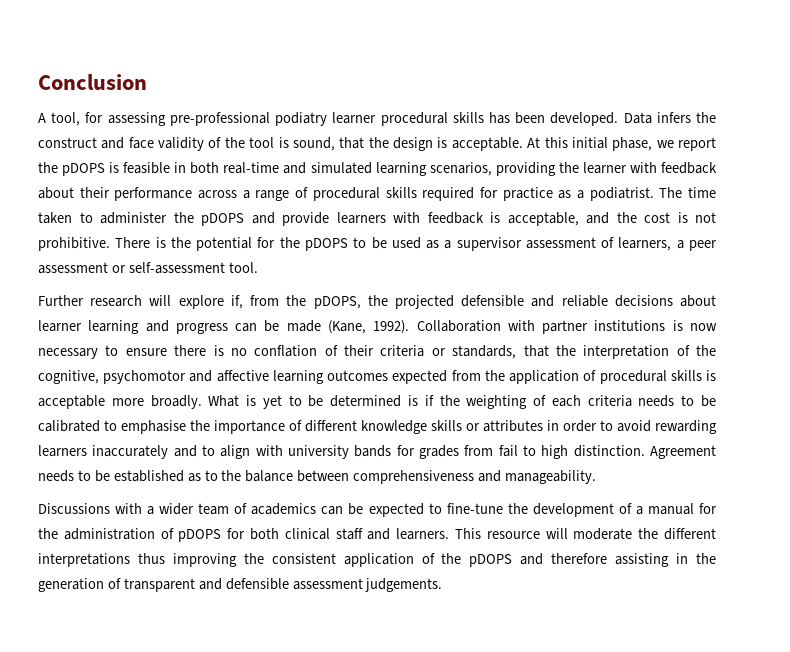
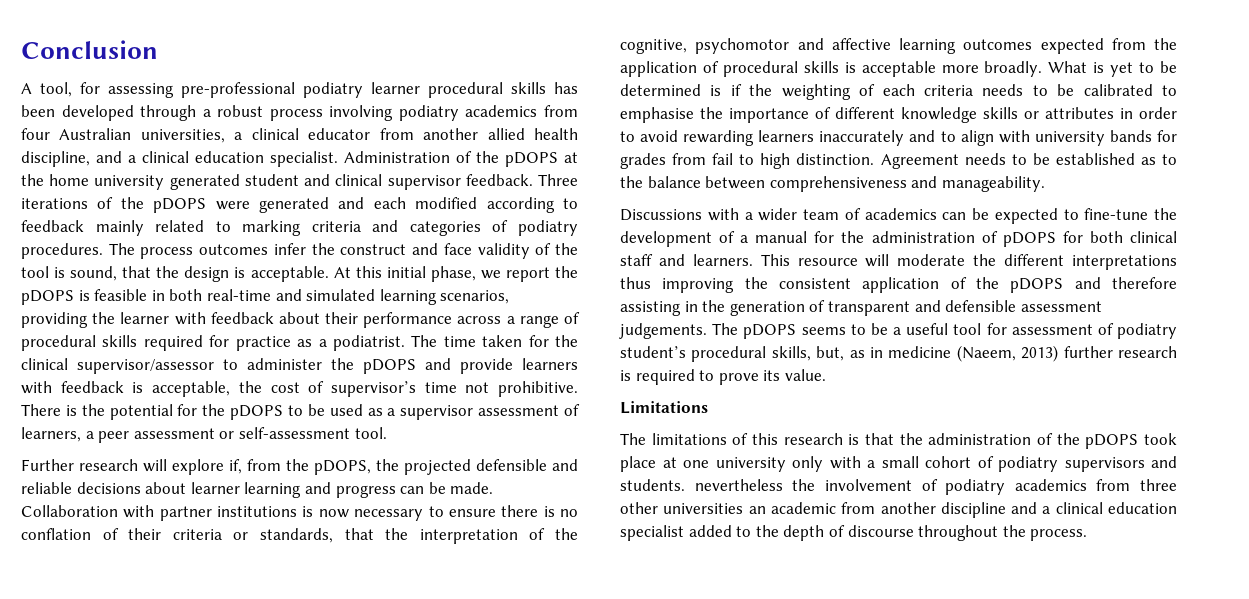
- A tool, for assessing pre-professional podiatry learner procedural skills has been developed. Data infers the construct and face validity of the tool is sound, that the design is acceptable.
+ A tool, for assessing pre-professional podiatry learner procedural skills has been developed through a robust process involving podiatry academics from four Australian universities, a clinical educator from another allied health discipline, and a clinical education specialist. Administration of the pDOPS at the home university generated student and clinical supervisor feedback. Three iterations of the pDOPS were generated and each modified according to feedback mainly related to marking criteria and categories of podiatry procedures. The process outcomes infer the construct and face validity of the tool is sound, that the design is acceptable.
- The time taken to administer the pDOPS and provide learners with feedback is acceptable, and the cost is not prohibitive.
+ The time taken for the clinical supervisor/assessor to administer the pDOPS and provide learners with feedback is acceptable, the cost of supervisor’s time not prohibitive.
- Further research will explore if, from the pDOPS, the projected defensible and reliable decisions about learner learning and progress can be made (Kane, 1992).
+ Further research will explore if, from the pDOPS, the projected defensible and reliable decisions about learner learning and progress can be made.
+ The pDOPS seems to be a useful tool for assessment of podiatry student’s procedural skills, but, as in medicine (Naeem, 2013) further research is required to prove its value.
+ Limitations
+ The limitations of this research is that the administration of the pDOPS took place at one university only with a small cohort of podiatry supervisors and students. nevertheless the involvement of podiatry academics from three other universities an academic from another discipline and a clinical education specialist added to the depth of discourse throughout the process.

